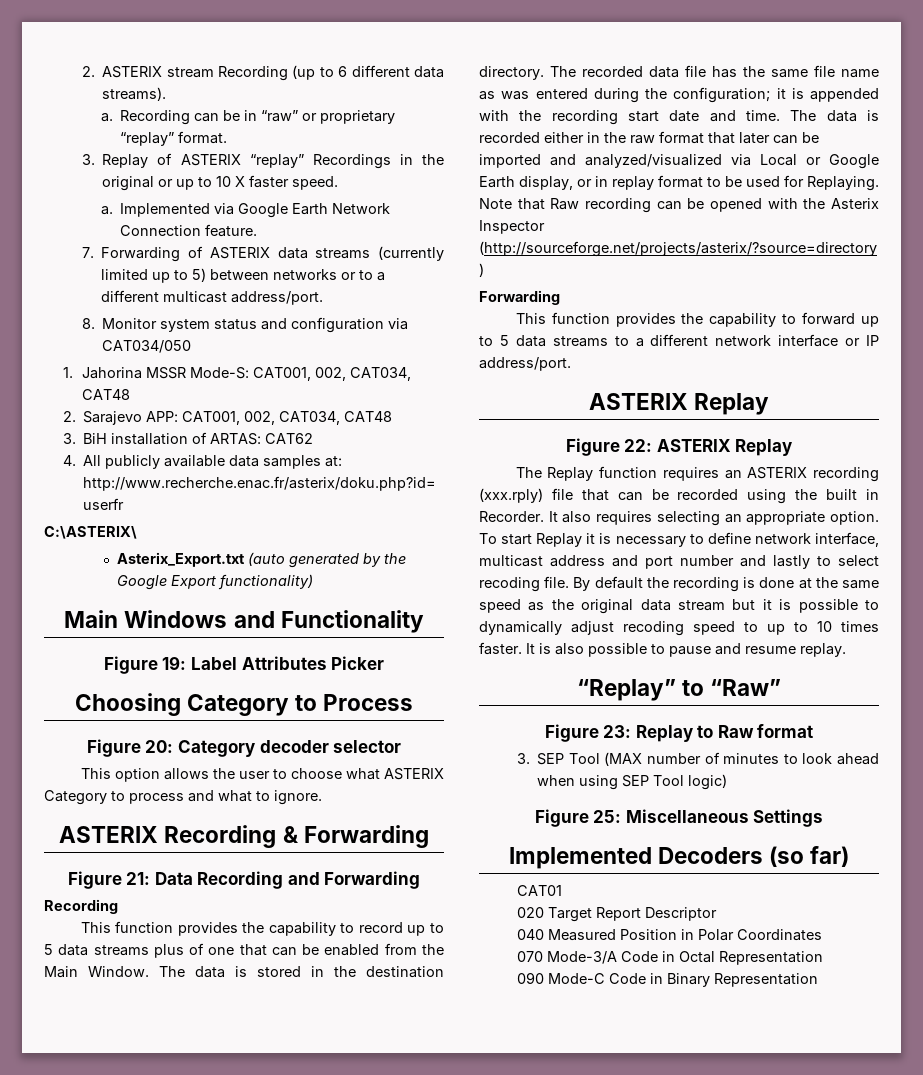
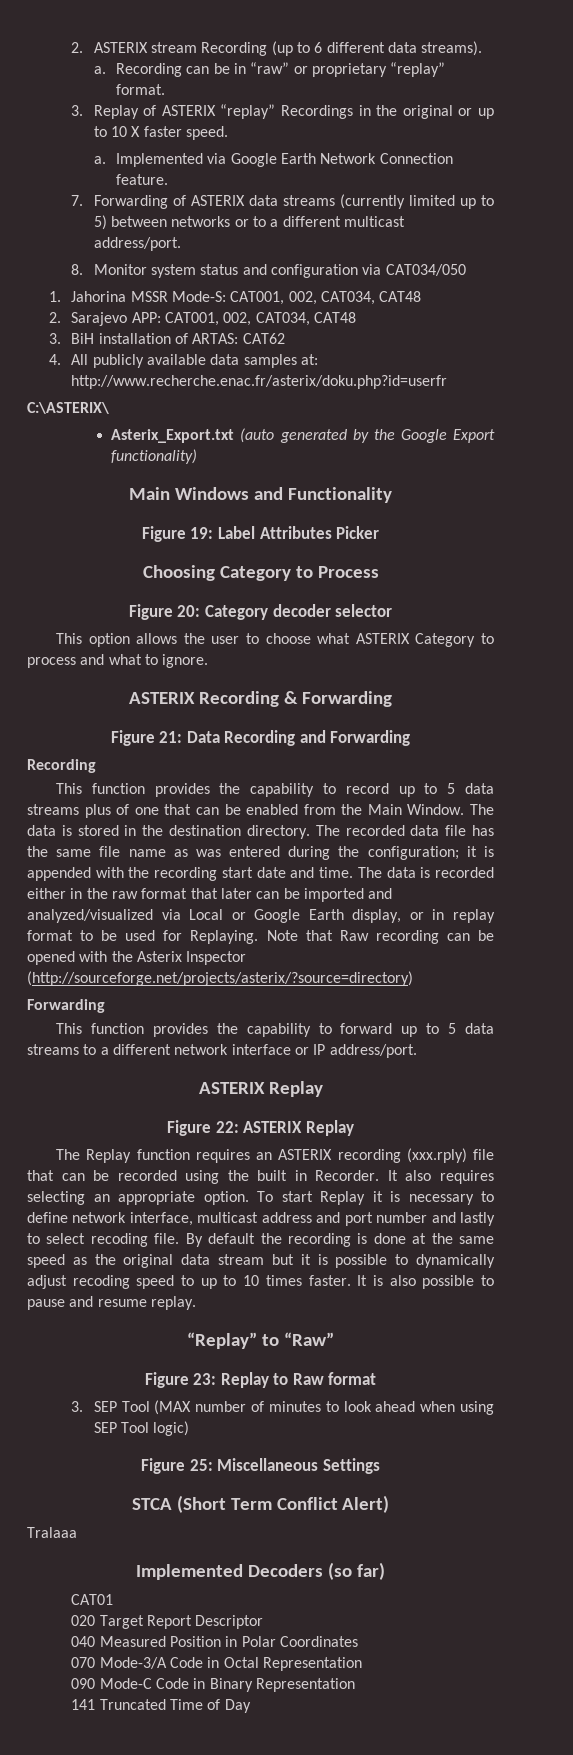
+ STCA (Short Term Conflict Alert)
+ Tralaaa
+ 141 Truncated Time of Day

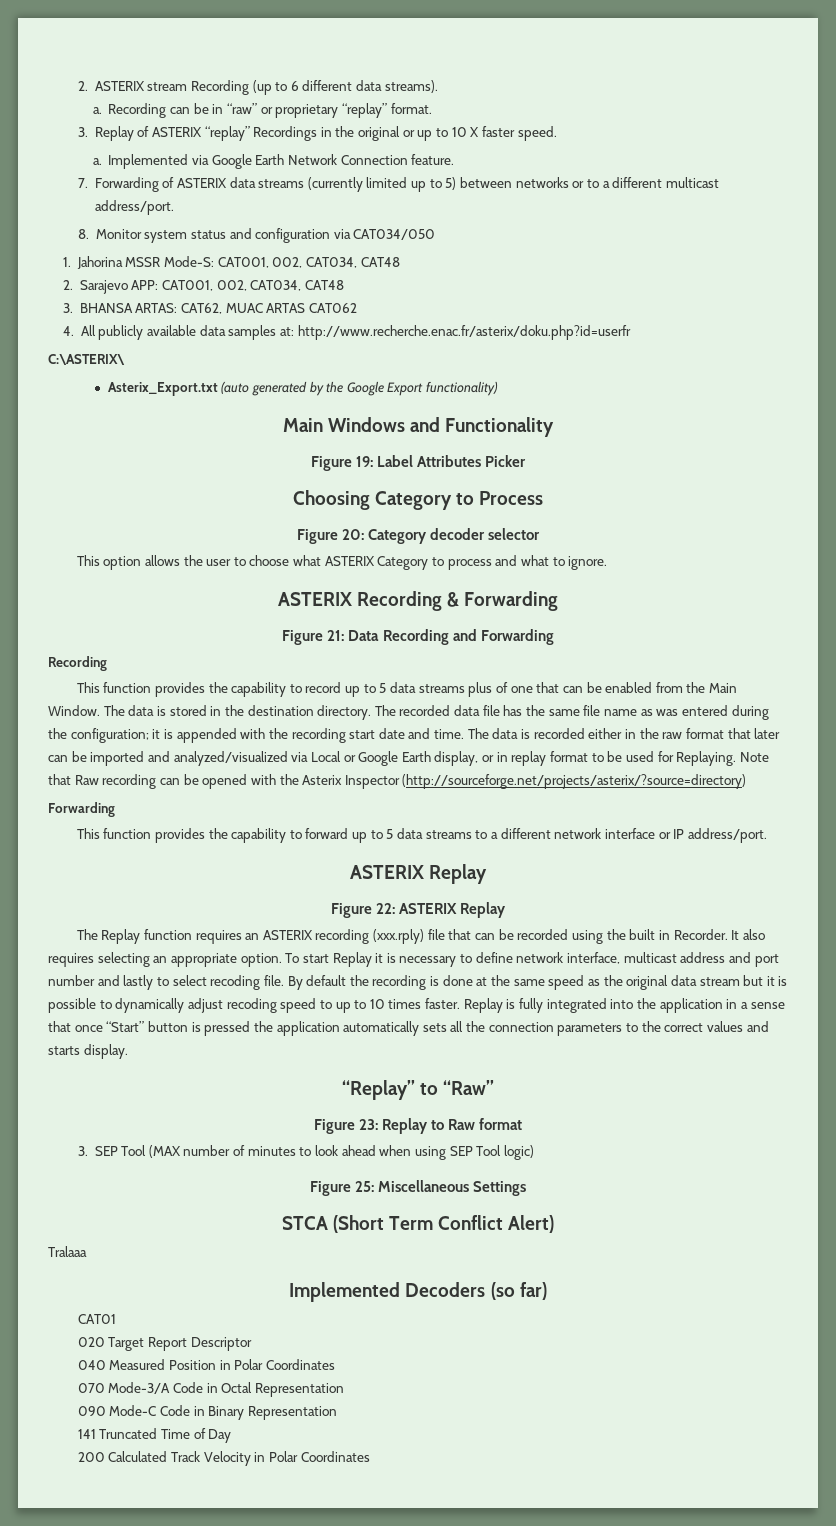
- 3. BiH installation of ARTAS: CAT62
+ 3. BHANSA ARTAS: CAT62, MUAC ARTAS CAT062
- It is also possible to pause and resume replay.
+ Replay is fully integrated into the application in a sense that once “Start” button is pressed the application automatically sets all the connection parameters to the correct values and starts display.
+ 200 Calculated Track Velocity in Polar Coordinates

